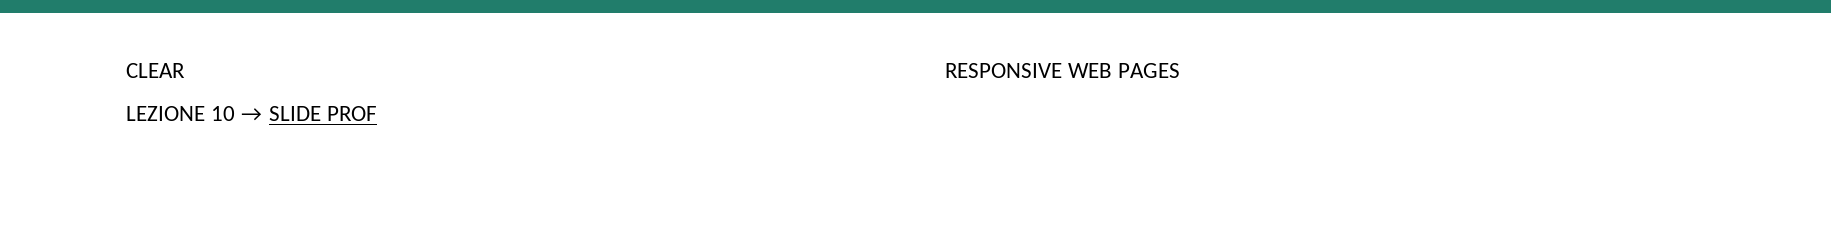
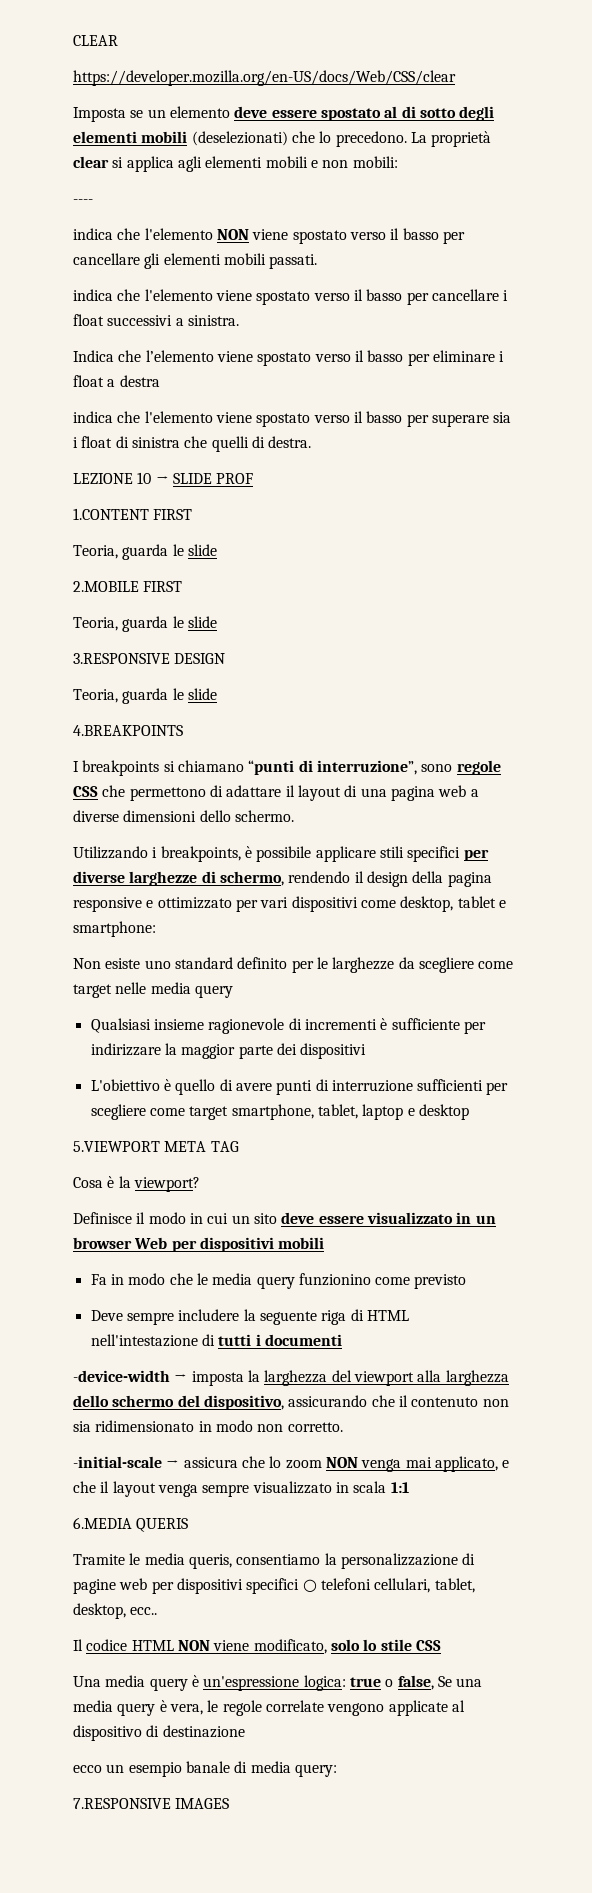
+ https://developer.mozilla.org/en-US/docs/Web/CSS/clear
+ Imposta se un elemento deve essere spostato al di sotto degli elementi mobili (deselezionati) che lo precedono. La proprietà clear si applica agli elementi mobili e non mobili:
+ ----
+ indica che l'elemento NON viene spostato verso il basso per cancellare gli elementi mobili passati.
+ indica che l'elemento viene spostato verso il basso per cancellare i float successivi a sinistra.
+ Indica che l’elemento viene spostato verso il basso per eliminare i float a destra
+ indica che l'elemento viene spostato verso il basso per superare sia i float di sinistra che quelli di destra.
- RESPONSIVE WEB PAGES
+ 1.CONTENT FIRST
+ Teoria, guarda le slide
+ 2.MOBILE FIRST
+ Teoria, guarda le slide
+ 3.RESPONSIVE DESIGN
+ Teoria, guarda le slide
+ 4.BREAKPOINTS
+ I breakpoints si chiamano “punti di interruzione”, sono regole CSS che permettono di adattare il layout di una pagina web a diverse dimensioni dello schermo.
+ Utilizzando i breakpoints, è possibile applicare stili specifici per diverse larghezze di schermo, rendendo il design della pagina responsive e ottimizzato per vari dispositivi come desktop, tablet e smartphone:
+ Non esiste uno standard definito per le larghezze da scegliere come target nelle media query
+ Qualsiasi insieme ragionevole di incrementi è sufficiente per indirizzare la maggior parte dei dispositivi
+ L'obiettivo è quello di avere punti di interruzione sufficienti per scegliere come target smartphone, tablet, laptop e desktop
+ 5.VIEWPORT META TAG
+ Cosa è la viewport?
+ Definisce il modo in cui un sito deve essere visualizzato in un browser Web per dispositivi mobili
+ Fa in modo che le media query funzionino come previsto
+ Deve sempre includere la seguente riga di HTML nell'intestazione di tutti i documenti
+ -device-width → imposta la larghezza del viewport alla larghezza dello schermo del dispositivo, assicurando che il contenuto non sia ridimensionato in modo non corretto.
+ -initial-scale → assicura che lo zoom NON venga mai applicato, e che il layout venga sempre visualizzato in scala 1:1
+ 6.MEDIA QUERIS
+ Tramite le media queris, consentiamo la personalizzazione di pagine web per dispositivi specifici ○ telefoni cellulari, tablet, desktop, ecc..
+ Il codice HTML NON viene modificato, solo lo stile CSS
+ Una media query è un'espressione logica: true o false, Se una media query è vera, le regole correlate vengono applicate al dispositivo di destinazione
+ ecco un esempio banale di media query:
+ 7.RESPONSIVE IMAGES

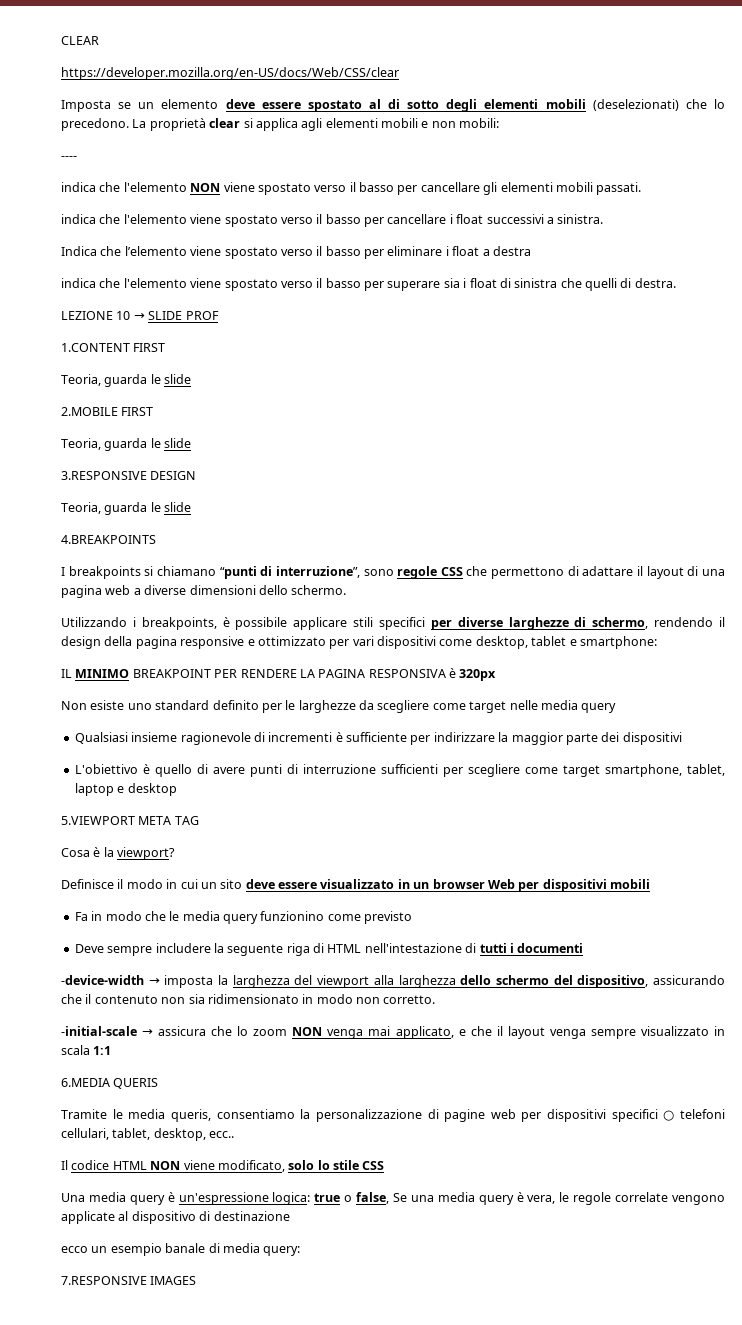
+ IL MINIMO BREAKPOINT PER RENDERE LA PAGINA RESPONSIVA è 320px

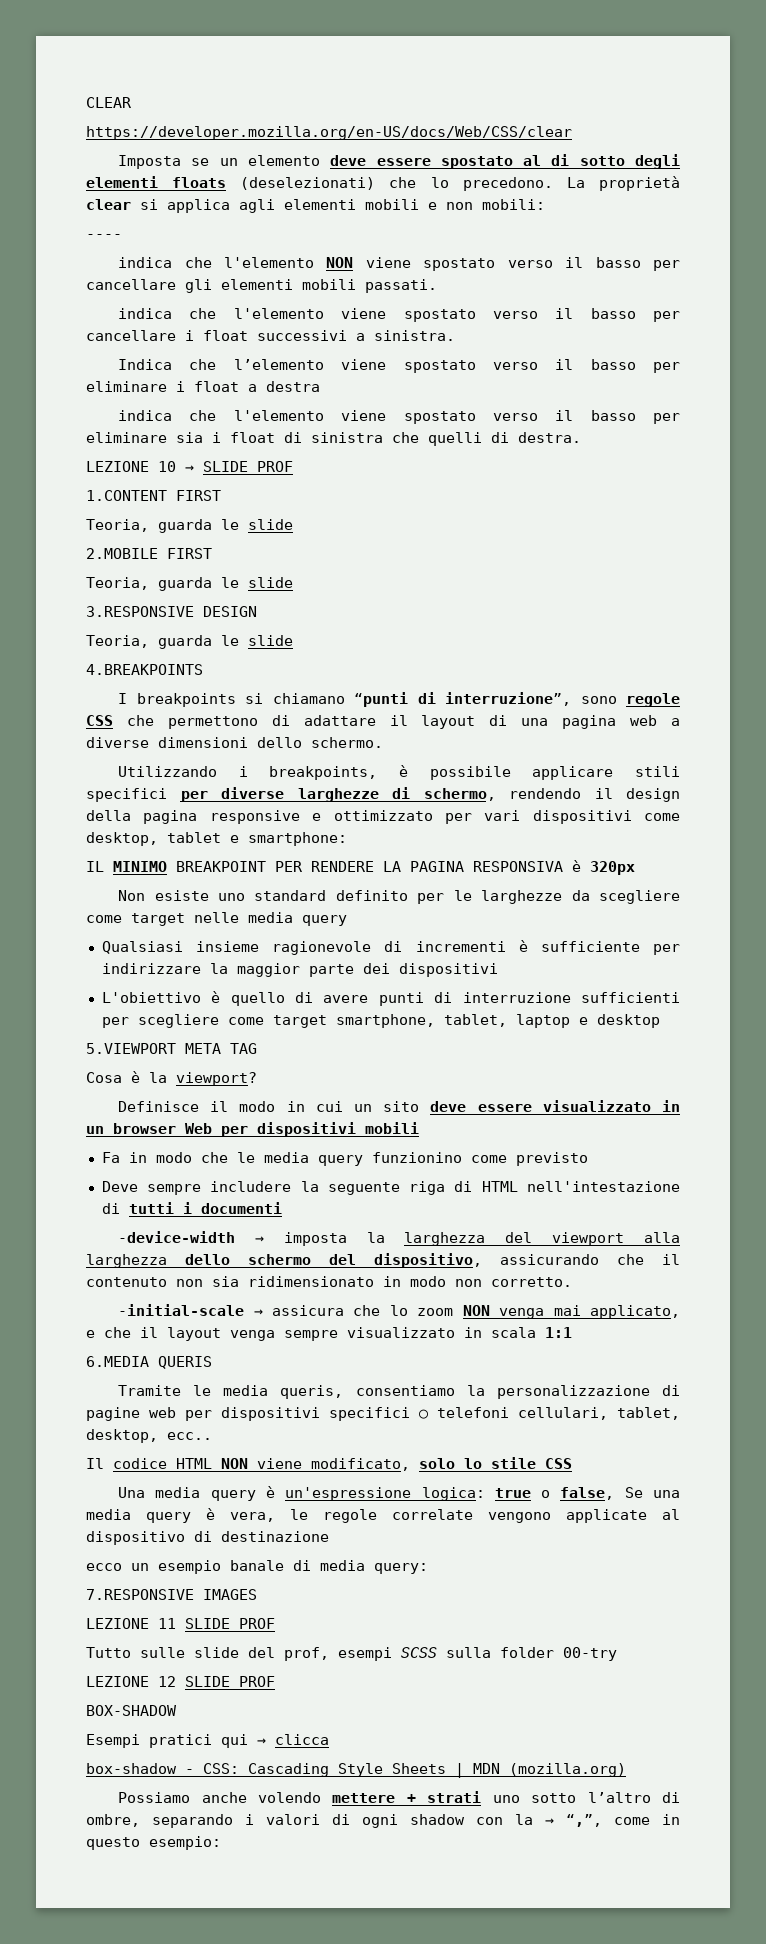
- Imposta se un elemento deve essere spostato al di sotto degli elementi mobili (deselezionati) che lo precedono.
+ Imposta se un elemento deve essere spostato al di sotto degli elementi floats (deselezionati) che lo precedono.
- indica che l'elemento viene spostato verso il basso per superare sia i float di sinistra che quelli di destra.
+ indica che l'elemento viene spostato verso il basso per eliminare sia i float di sinistra che quelli di destra.
+ LEZIONE 11 SLIDE PROF
+ Tutto sulle slide del prof, esempi SCSS sulla folder 00-try
+ LEZIONE 12 SLIDE PROF
+ BOX-SHADOW
+ Esempi pratici qui → clicca
+ box-shadow - CSS: Cascading Style Sheets | MDN (mozilla.org)
+ Possiamo anche volendo mettere + strati uno sotto l’altro di ombre, separando i valori di ogni shadow con la → “,”, come in questo esempio:

